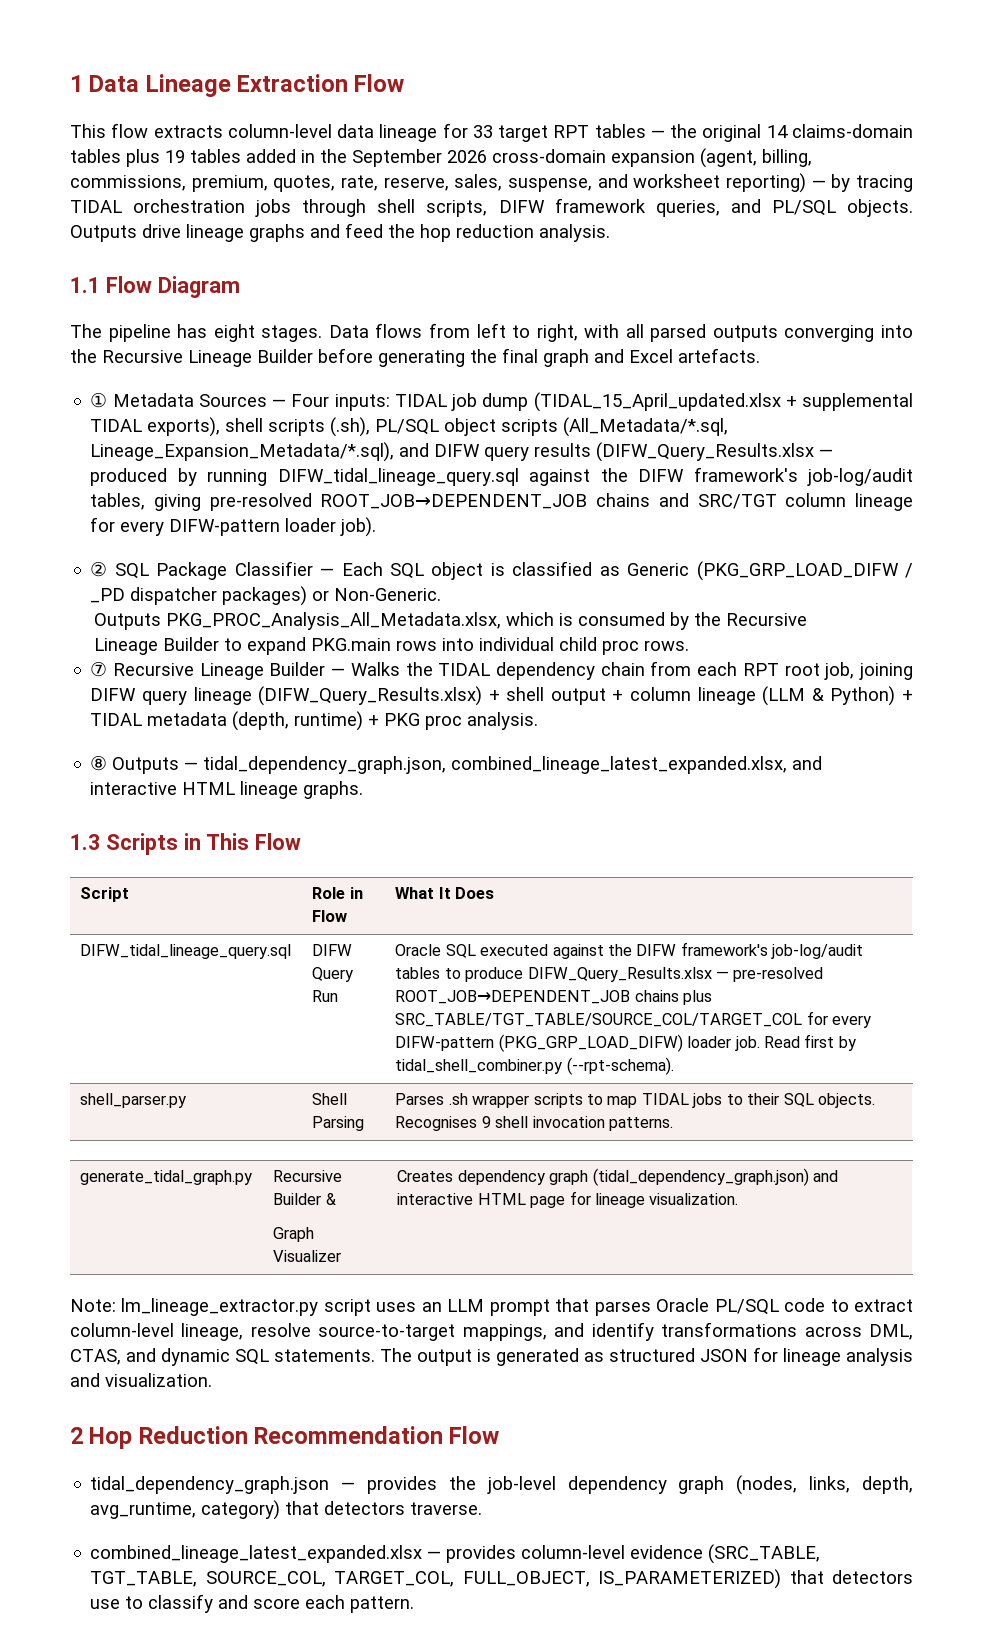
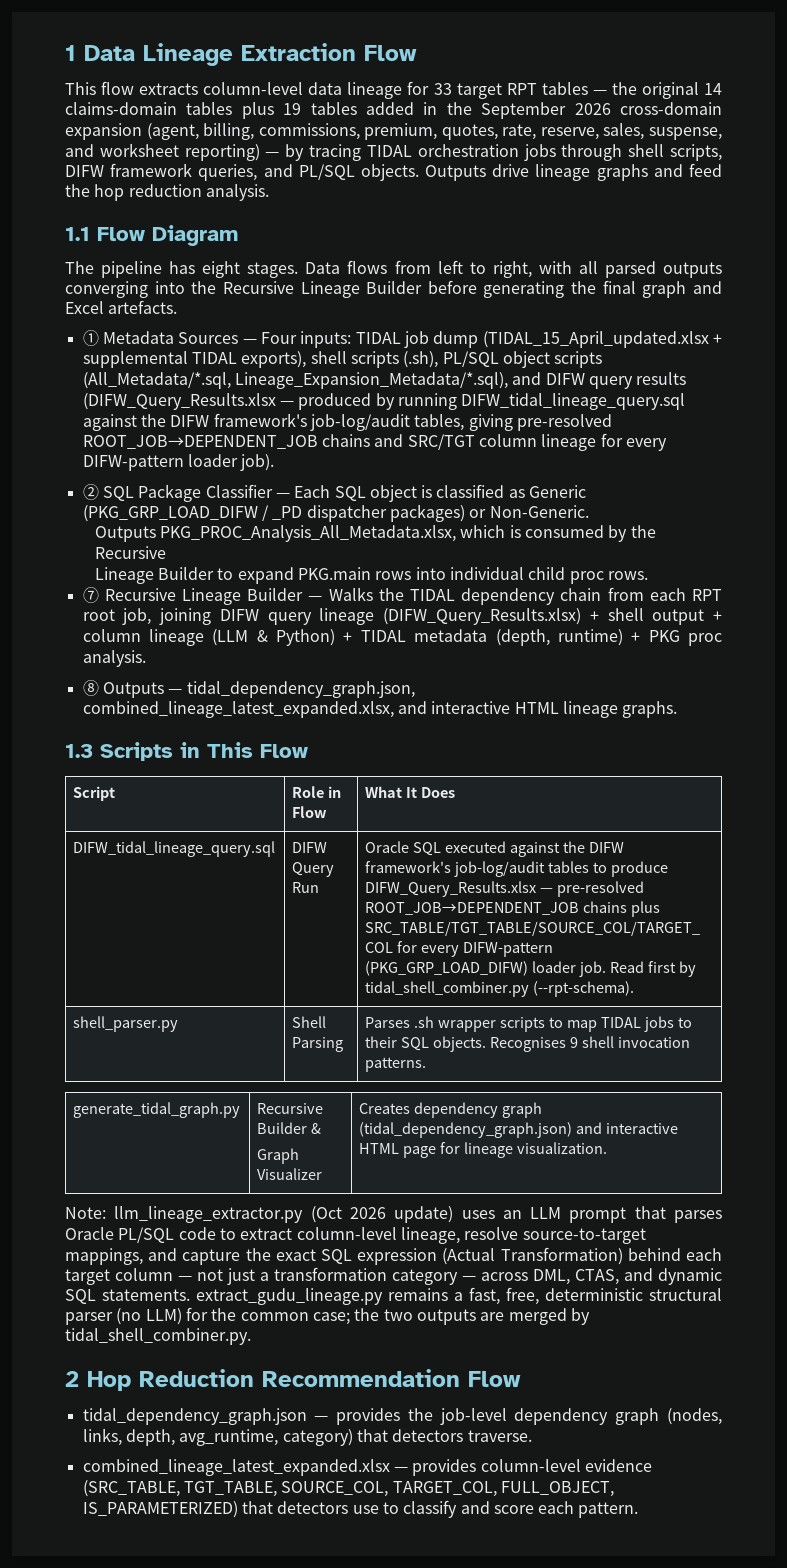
- Note: lm_lineage_extractor.py script uses an LLM prompt that parses Oracle PL/SQL code to extract column-level lineage, resolve source-to-target mappings, and identify transformations across DML, CTAS, and dynamic SQL statements. The output is generated as structured JSON for lineage analysis and visualization.
+ Note: llm_lineage_extractor.py (Oct 2026 update) uses an LLM prompt that parses Oracle PL/SQL code to extract column-level lineage, resolve source-to-target mappings, and capture the exact SQL expression (Actual Transformation) behind each target column — not just a transformation category — across DML, CTAS, and dynamic SQL statements. extract_gudu_lineage.py remains a fast, free, deterministic structural parser (no LLM) for the common case; the two outputs are merged by tidal_shell_combiner.py.

